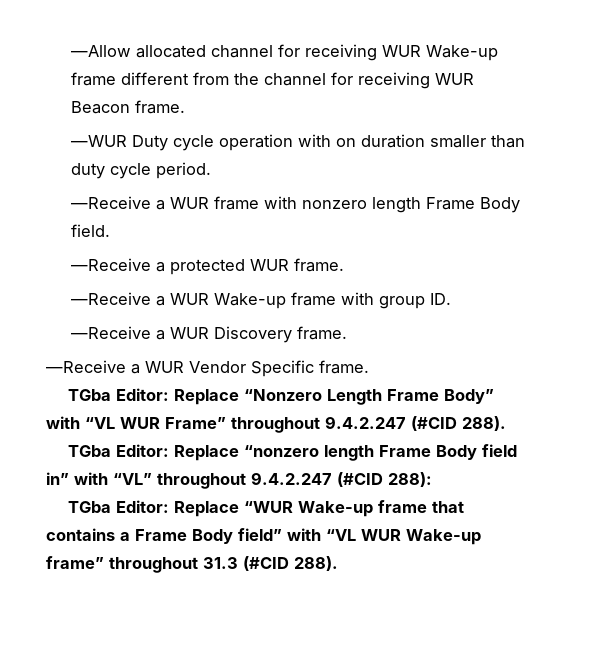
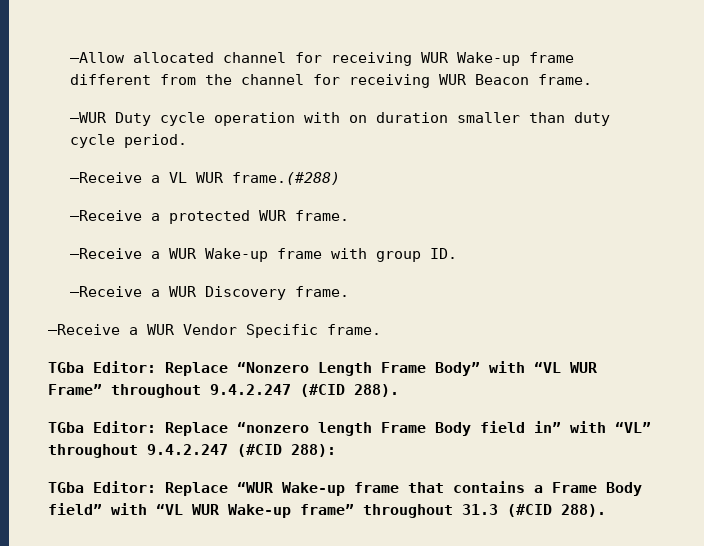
- —Receive a WUR frame with nonzero length Frame Body field.
+ —Receive a VL WUR frame.(#288)

